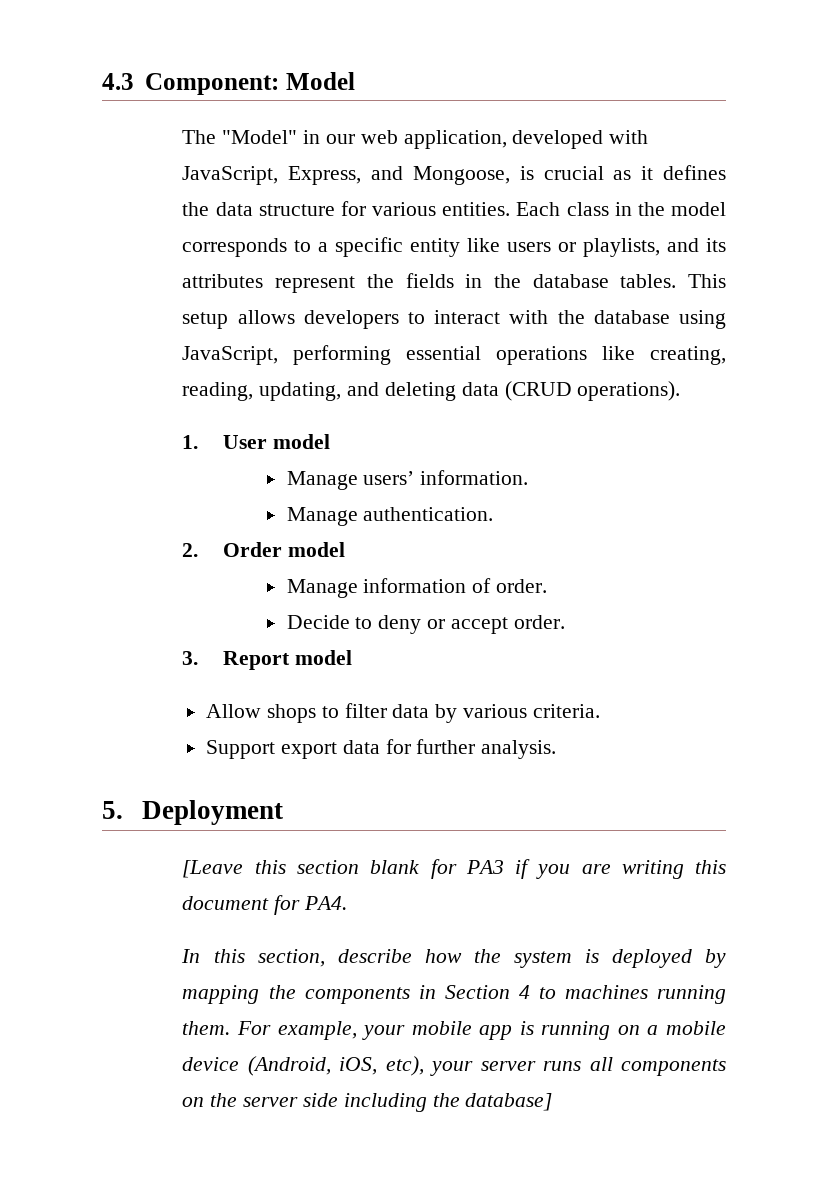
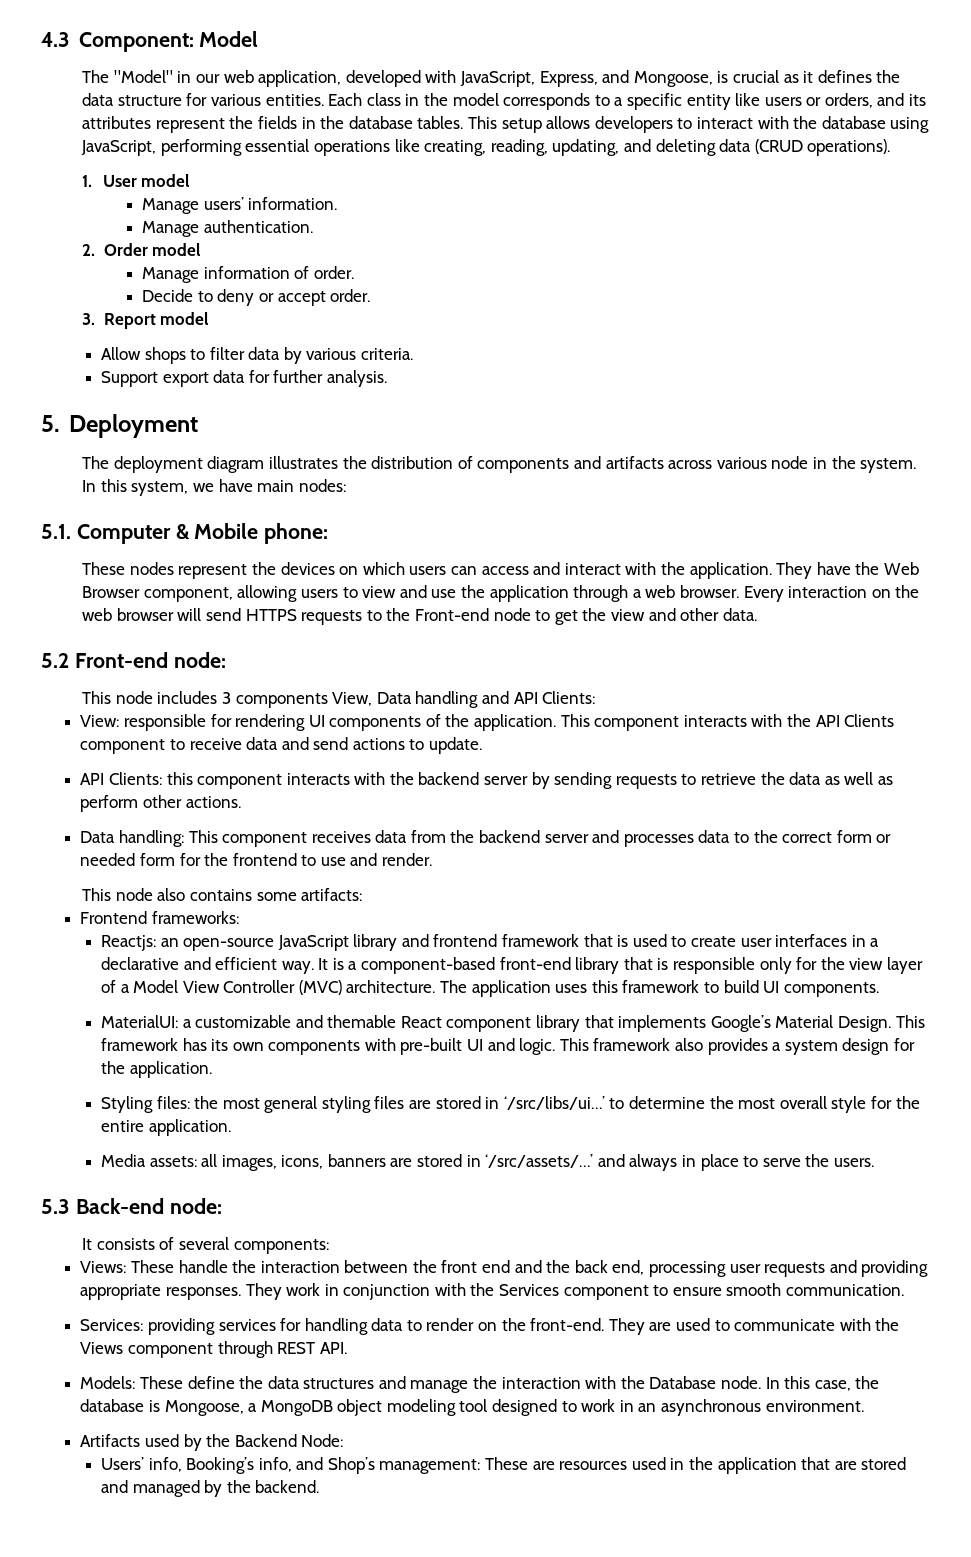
- Each class in the model corresponds to a specific entity like users or playlists, and its attributes represent the fields in the database tables.
+ Each class in the model corresponds to a specific entity like users or orders, and its attributes represent the fields in the database tables.
- [Leave this section blank for PA3 if you are writing this document for PA4.
- In this section, describe how the system is deployed by mapping the components in Section 4 to machines running them. For example, your mobile app is running on a mobile device (Android, iOS, etc), your server runs all components on the server side including the database]
+ The deployment diagram illustrates the distribution of components and artifacts across various node in the system. In this system, we have main nodes:
+ 5.1. Computer & Mobile phone:
+ These nodes represent the devices on which users can access and interact with the application. They have the Web Browser component, allowing users to view and use the application through a web browser. Every interaction on the web browser will send HTTPS requests to the Front-end node to get the view and other data.
+ 5.2 Front-end node:
+ This node includes 3 components View, Data handling and API Clients:
+ View: responsible for rendering UI components of the application. This component interacts with the API Clients component to receive data and send actions to update.
+ API Clients: this component interacts with the backend server by sending requests to retrieve the data as well as perform other actions.
+ Data handling: This component receives data from the backend server and processes data to the correct form or needed form for the frontend to use and render.
+ This node also contains some artifacts:
+ Frontend frameworks:
+ Reactjs: an open-source JavaScript library and frontend framework that is used to create user interfaces in a declarative and efficient way. It is a component-based front-end library that is responsible only for the view layer of a Model View Controller (MVC) architecture. The application uses this framework to build UI components.
+ MaterialUI: a customizable and themable React component library that implements Google’s Material Design. This framework has its own components with pre-built UI and logic. This framework also provides a system design for the application.
+ Styling files: the most general styling files are stored in ‘/src/libs/ui…’ to determine the most overall style for the entire application.
+ Media assets: all images, icons, banners are stored in ‘/src/assets/…’ and always in place to serve the users.
+ 5.3 Back-end node:
+ It consists of several components:
+ Views: These handle the interaction between the front end and the back end, processing user requests and providing appropriate responses. They work in conjunction with the Services component to ensure smooth communication.
+ Services: providing services for handling data to render on the front-end. They are used to communicate with the Views component through REST API.
+ Models: These define the data structures and manage the interaction with the Database node. In this case, the database is Mongoose, a MongoDB object modeling tool designed to work in an asynchronous environment.
+ Artifacts used by the Backend Node:
+ Users’ info, Booking’s info, and Shop’s management: These are resources used in the application that are stored and managed by the backend.

